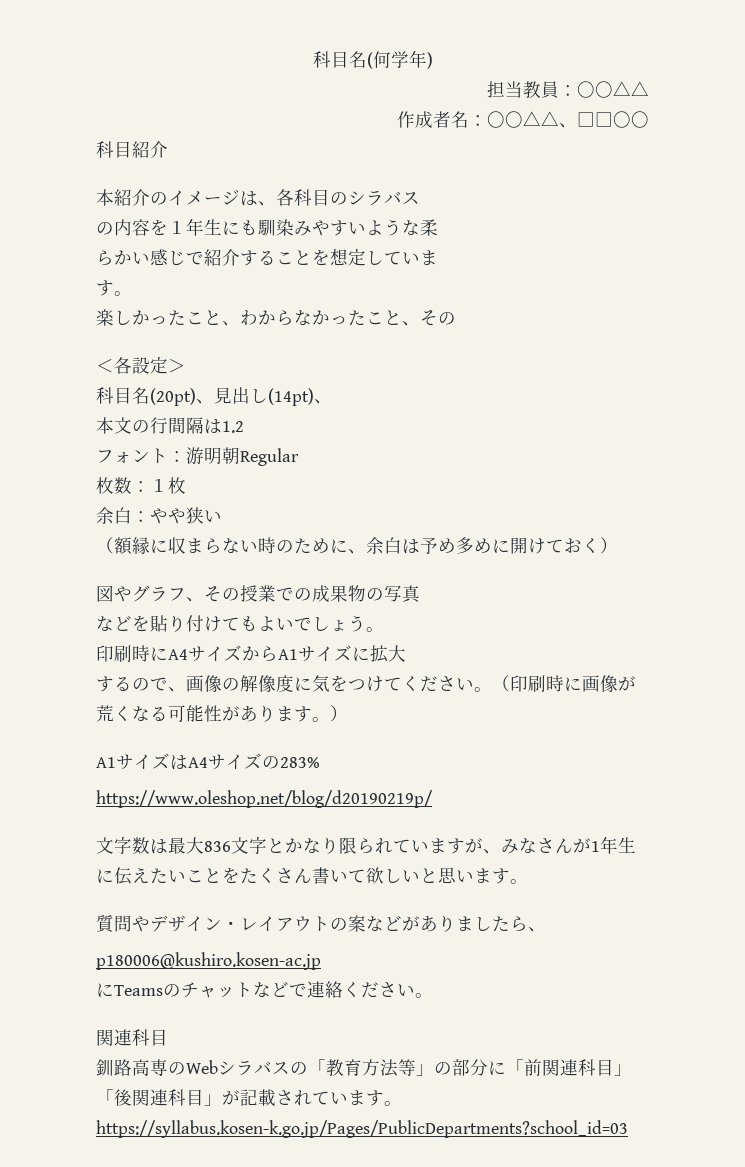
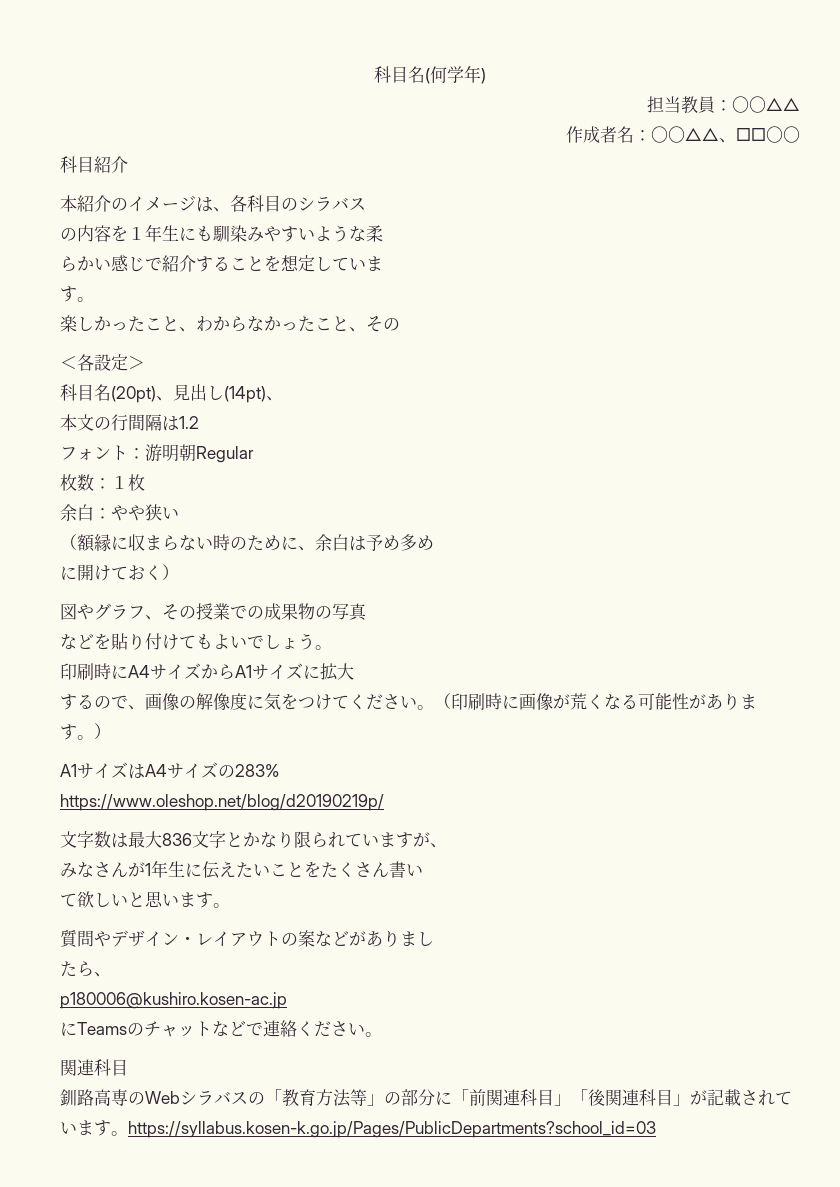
- （額縁に収まらない時のために、余白は予め多めに開けておく）
+ （額縁に収まらない時のために、余白は予め多め
+ に開けておく）
- 文字数は最大836文字とかなり限られていますが、みなさんが1年生に伝えたいことをたくさん書いて欲しいと思います。
+ 文字数は最大836文字とかなり限られていますが、
+ みなさんが1年生に伝えたいことをたくさん書い
+ て欲しいと思います。
- 質問やデザイン・レイアウトの案などがありましたら、
+ 質問やデザイン・レイアウトの案などがありまし
+ たら、

